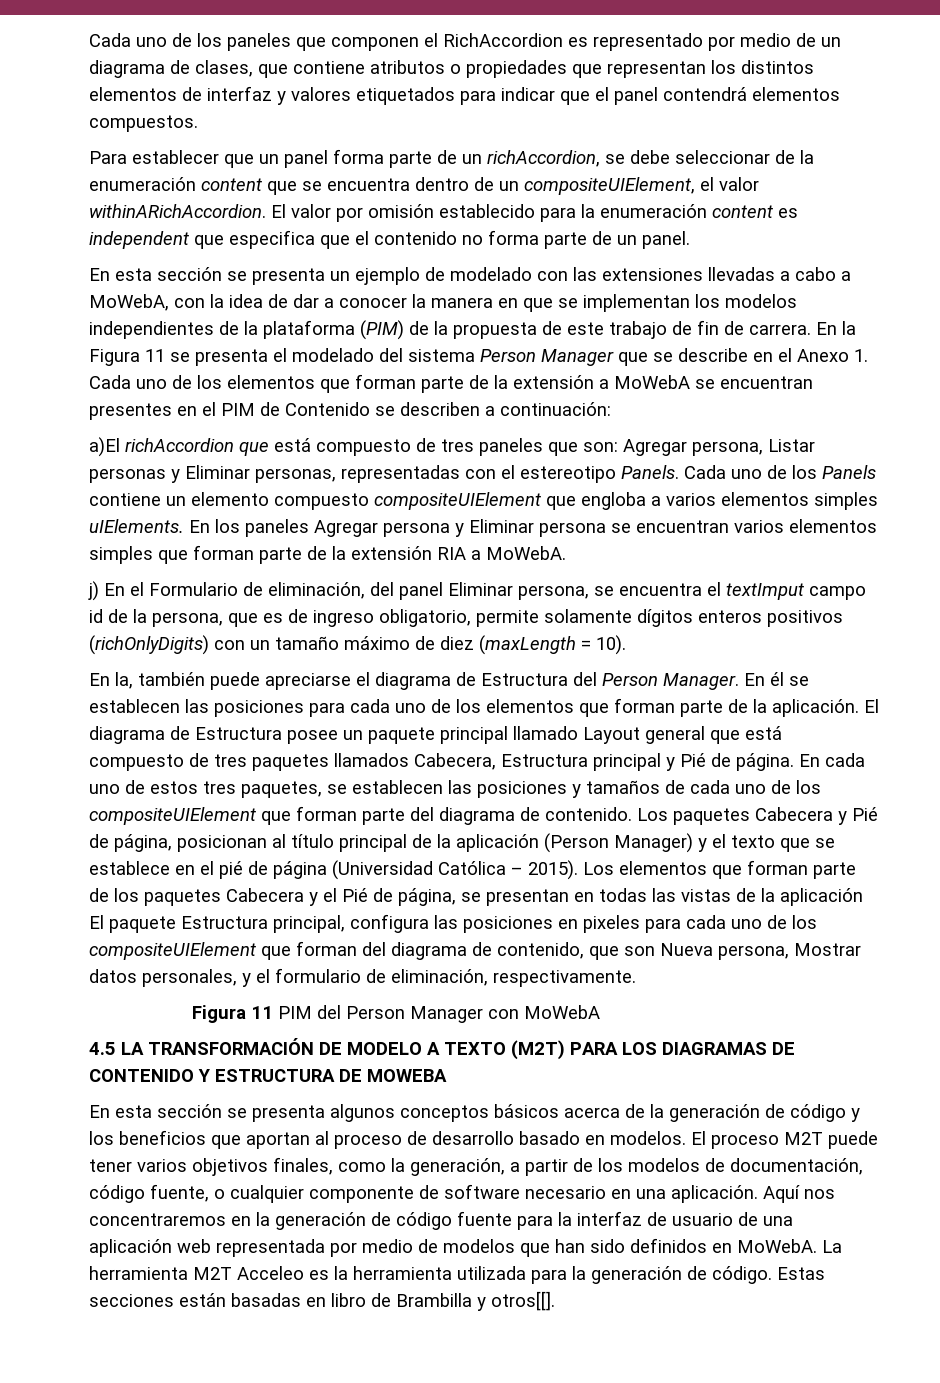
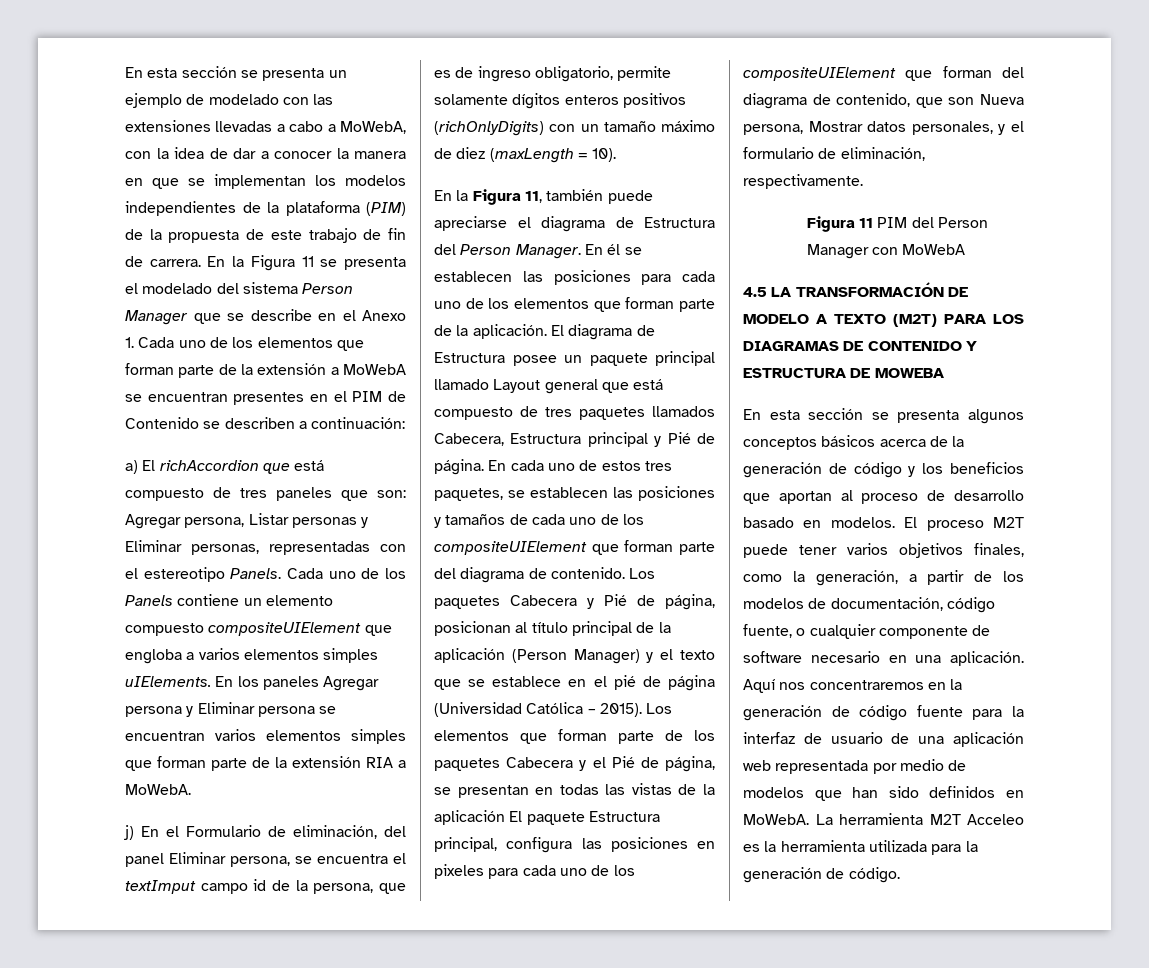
- Cada uno de los paneles que componen el RichAccordion es representado por medio de un diagrama de clases, que contiene atributos o propiedades que representan los distintos elementos de interfaz y valores etiquetados para indicar que el panel contendrá elementos compuestos.
- Para establecer que un panel forma parte de un richAccordion, se debe seleccionar de la enumeración content que se encuentra dentro de un compositeUIElement, el valor withinARichAccordion. El valor por omisión establecido para la enumeración content es independent que especifica que el contenido no forma parte de un panel.
- a)El richAccordion que está compuesto de tres paneles que son: Agregar persona, Listar personas y Eliminar personas, representadas con el estereotipo Panels.
+ a) El richAccordion que está compuesto de tres paneles que son: Agregar persona, Listar personas y Eliminar personas, representadas con el estereotipo Panels.
- En la, también puede apreciarse el diagrama de Estructura del Person Manager.
+ En la Figura 11, también puede apreciarse el diagrama de Estructura del Person Manager.
- Estas secciones están basadas en libro de Brambilla y otros[[].

